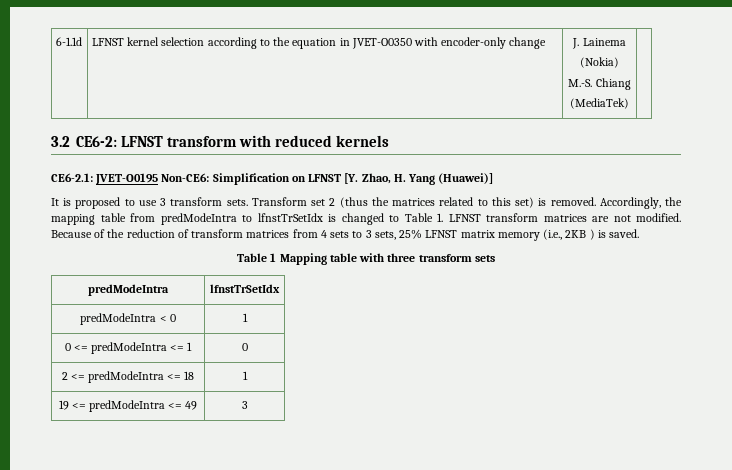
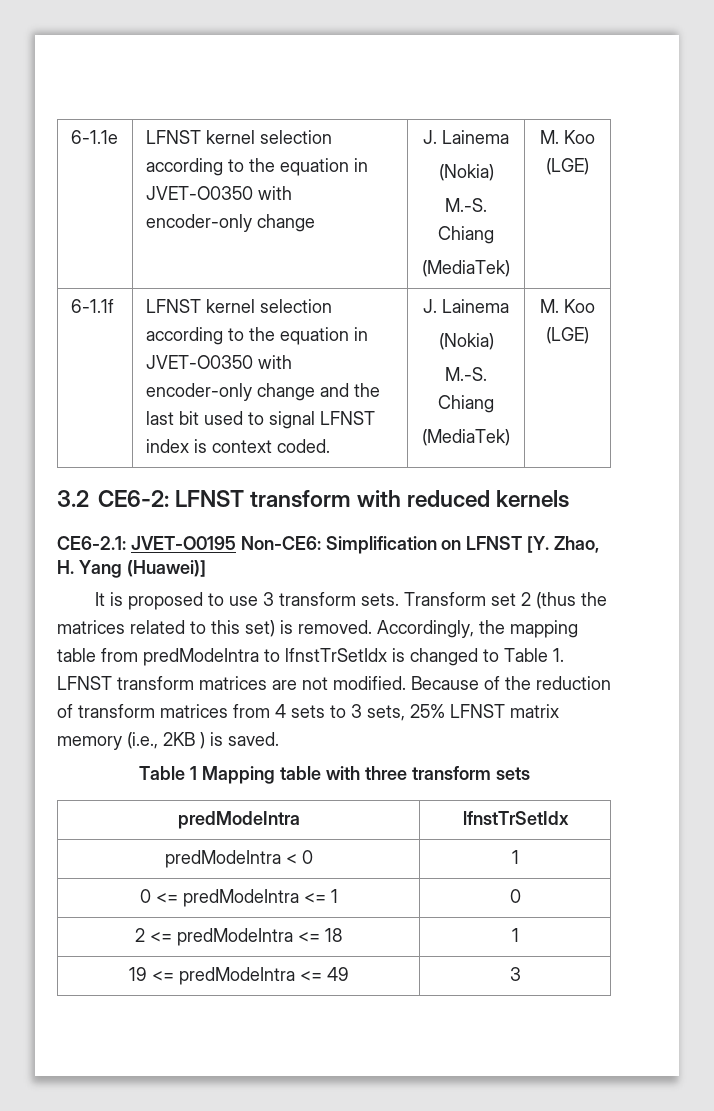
- 6-1.1d | LFNST kernel selection according to the equation in JVET-O0350 with encoder-only change | J. Lainema
+ 6-1.1e | LFNST kernel selection according to the equation in JVET-O0350 with encoder-only change | J. Lainema
  (Nokia)
  M.-S. Chiang
- (MediaTek) |
+ (MediaTek) | M. Koo (LGE)
+ 6-1.1f | LFNST kernel selection according to the equation in JVET-O0350 with encoder-only change and the last bit used to signal LFNST index is context coded. | J. Lainema
+ (Nokia)
+ M.-S. Chiang
+ (MediaTek) | M. Koo (LGE)

